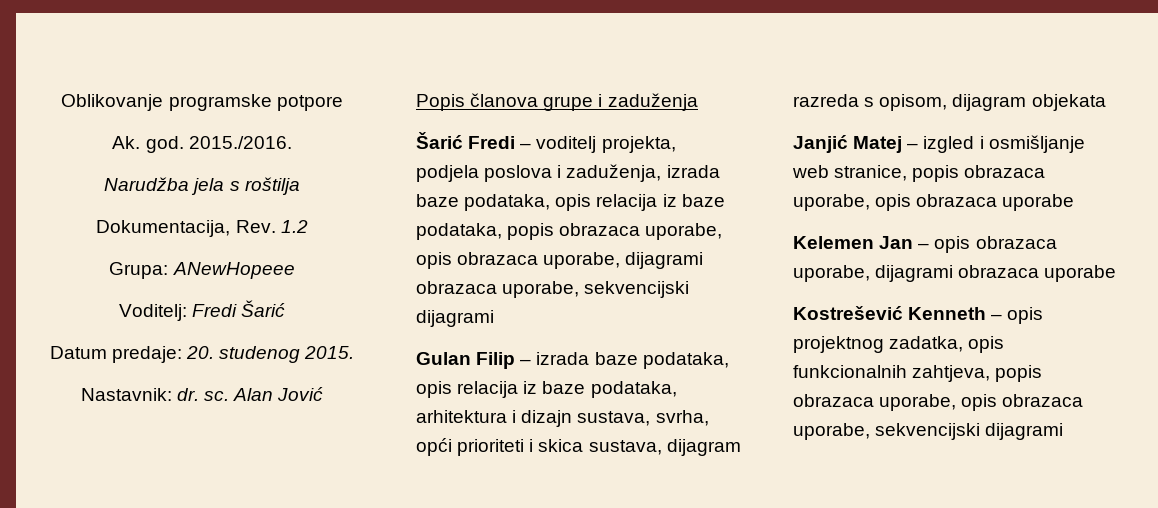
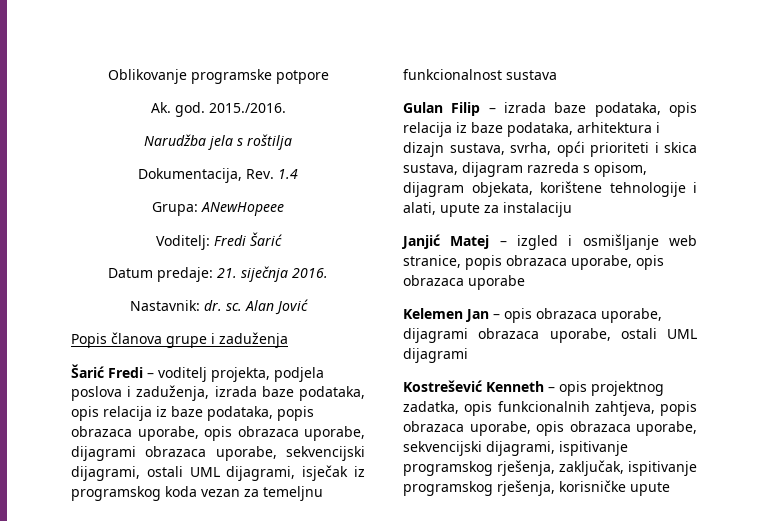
- Dokumentacija, Rev. 1.2
+ Dokumentacija, Rev. 1.4
- Datum predaje: 20. studenog 2015.
+ Datum predaje: 21. siječnja 2016.
- Šarić Fredi – voditelj projekta, podjela poslova i zaduženja, izrada baze podataka, opis relacija iz baze podataka, popis obrazaca uporabe, opis obrazaca uporabe, dijagrami obrazaca uporabe, sekvencijski dijagrami
+ Šarić Fredi – voditelj projekta, podjela poslova i zaduženja, izrada baze podataka, opis relacija iz baze podataka, popis obrazaca uporabe, opis obrazaca uporabe, dijagrami obrazaca uporabe, sekvencijski dijagrami, ostali UML dijagrami, isječak iz programskog koda vezan za temeljnu funkcionalnost sustava
- Gulan Filip – izrada baze podataka, opis relacija iz baze podataka, arhitektura i dizajn sustava, svrha, opći prioriteti i skica sustava, dijagram razreda s opisom, dijagram objekata
+ Gulan Filip – izrada baze podataka, opis relacija iz baze podataka, arhitektura i dizajn sustava, svrha, opći prioriteti i skica sustava, dijagram razreda s opisom, dijagram objekata, korištene tehnologije i alati, upute za instalaciju
- Kelemen Jan – opis obrazaca uporabe, dijagrami obrazaca uporabe
+ Kelemen Jan – opis obrazaca uporabe, dijagrami obrazaca uporabe, ostali UML dijagrami
- Kostrešević Kenneth – opis projektnog zadatka, opis funkcionalnih zahtjeva, popis obrazaca uporabe, opis obrazaca uporabe, sekvencijski dijagrami
+ Kostrešević Kenneth – opis projektnog zadatka, opis funkcionalnih zahtjeva, popis obrazaca uporabe, opis obrazaca uporabe, sekvencijski dijagrami, ispitivanje programskog rješenja, zaključak, ispitivanje programskog rješenja, korisničke upute

